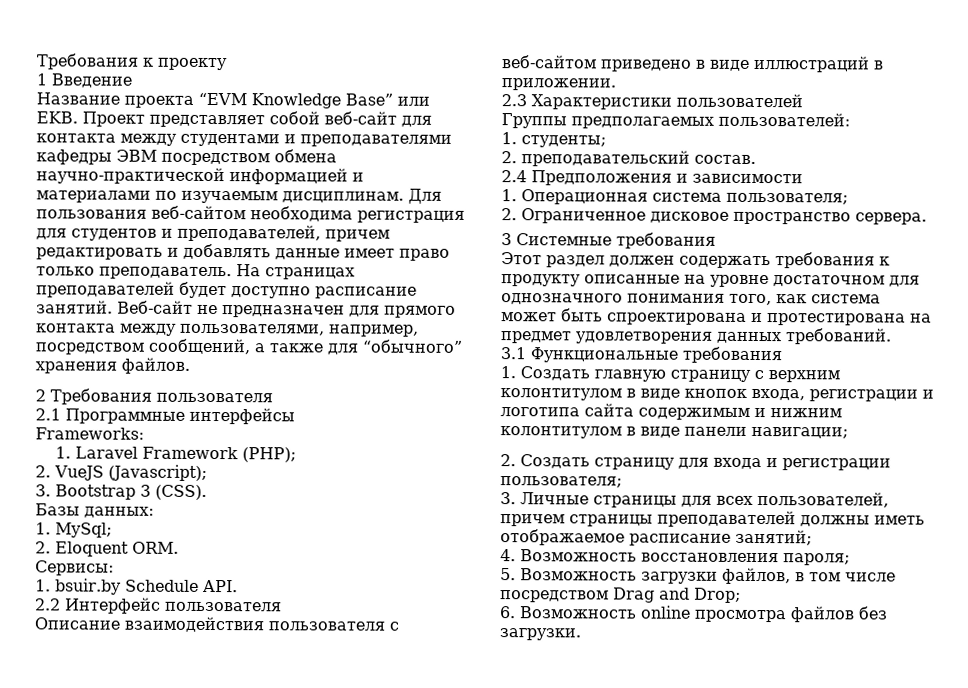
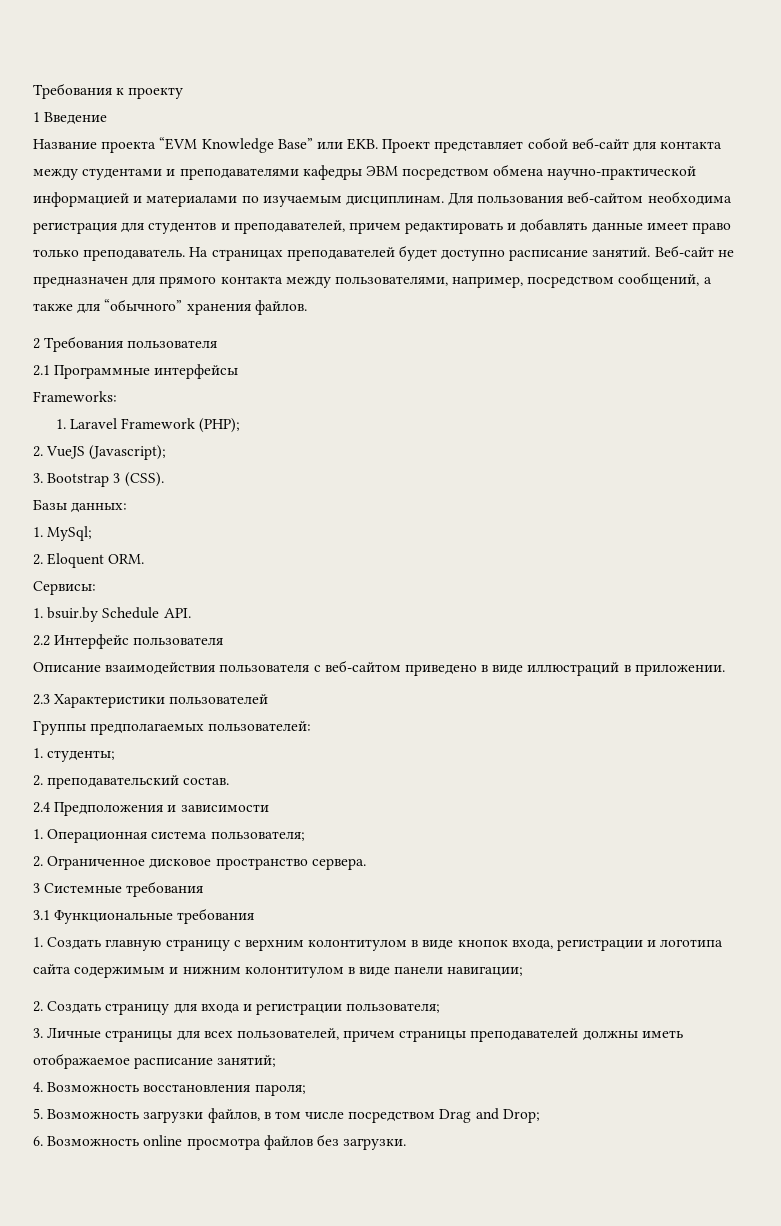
- Этот раздел должен содержать требования к продукту описанные на уровне достаточном для однозначного понимания того, как система может быть спроектирована и протестирована на предмет удовлетворения данных требований.

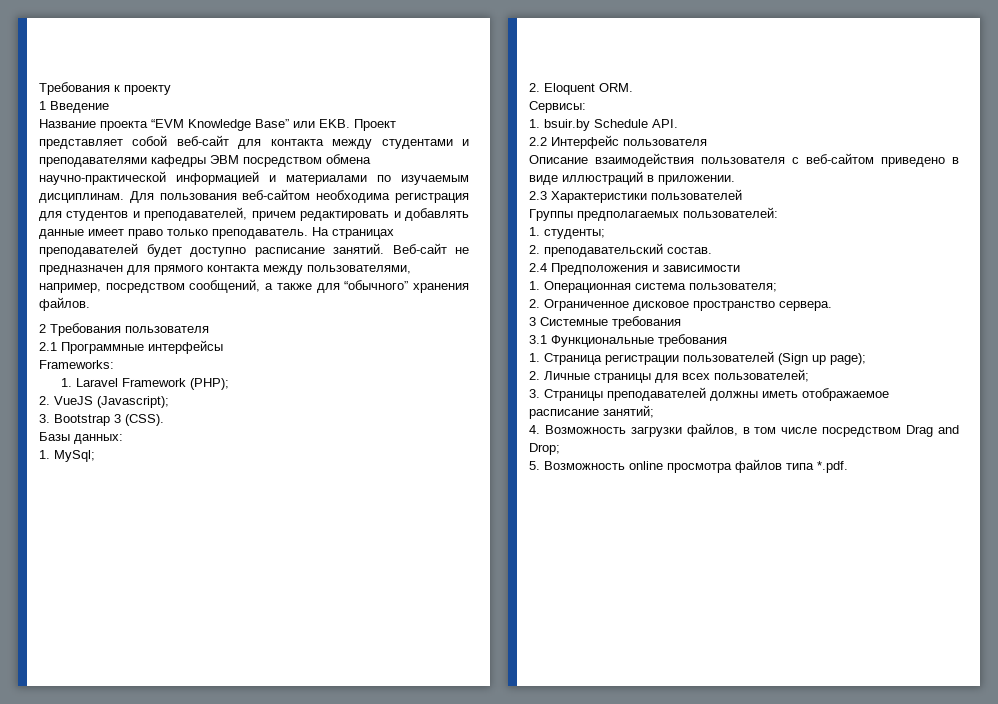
- 1. Создать главную страницу с верхним колонтитулом в виде кнопок входа, регистрации и логотипа сайта содержимым и нижним колонтитулом в виде панели навигации;
- 2. Создать страницу для входа и регистрации пользователя;
- 3. Личные страницы для всех пользователей, причем страницы преподавателей должны иметь отображаемое расписание занятий;
+ 1. Страница регистрации пользователей (Sign up page);
+ 2. Личные страницы для всех пользователей;
+ 3. Страницы преподавателей должны иметь отображаемое расписание занятий;
- 4. Возможность восстановления пароля;
- 5. Возможность загрузки файлов, в том числе посредством Drag and Drop;
+ 4. Возможность загрузки файлов, в том числе посредством Drag and Drop;
- 6. Возможность online просмотра файлов без загрузки.
+ 5. Возможность online просмотра файлов типа *.pdf.

